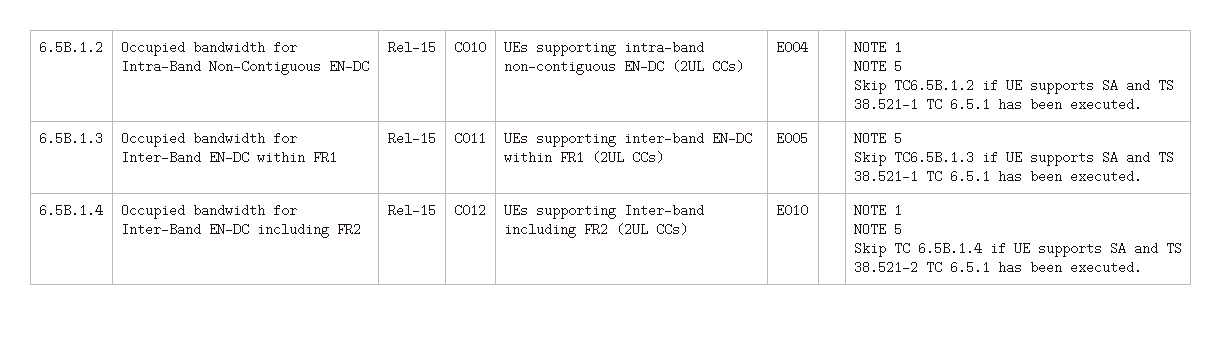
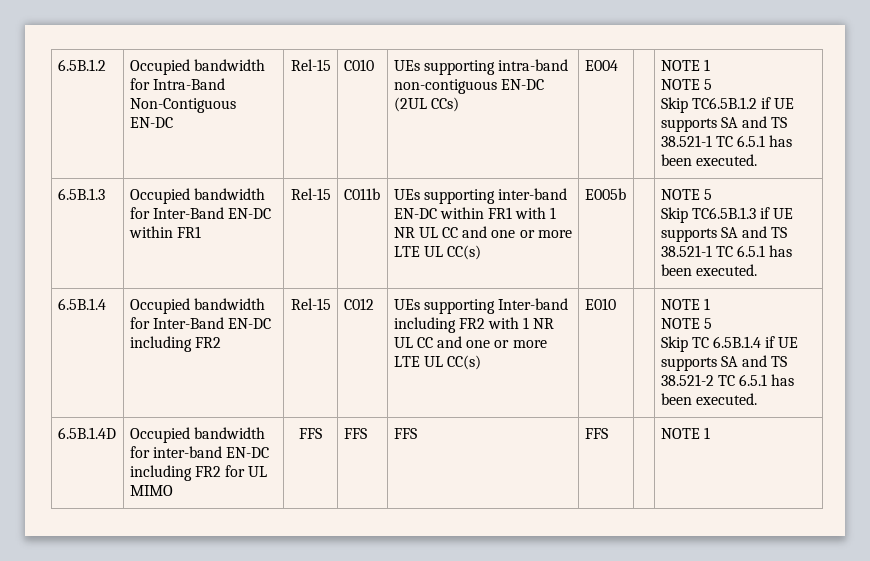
- C011
+ C011b
- UEs supporting inter-band EN-DC within FR1 (2UL CCs) | E005
+ UEs supporting inter-band EN-DC within FR1 with 1 NR UL CC and one or more LTE UL CC(s) | E005b
- UEs supporting Inter-band including FR2 (2UL CCs)
+ UEs supporting Inter-band including FR2 with 1 NR UL CC and one or more LTE UL CC(s)
+ 6.5B.1.4D | Occupied bandwidth for inter-band EN-DC including FR2 for UL MIMO | FFS | FFS | FFS | FFS | | NOTE 1

